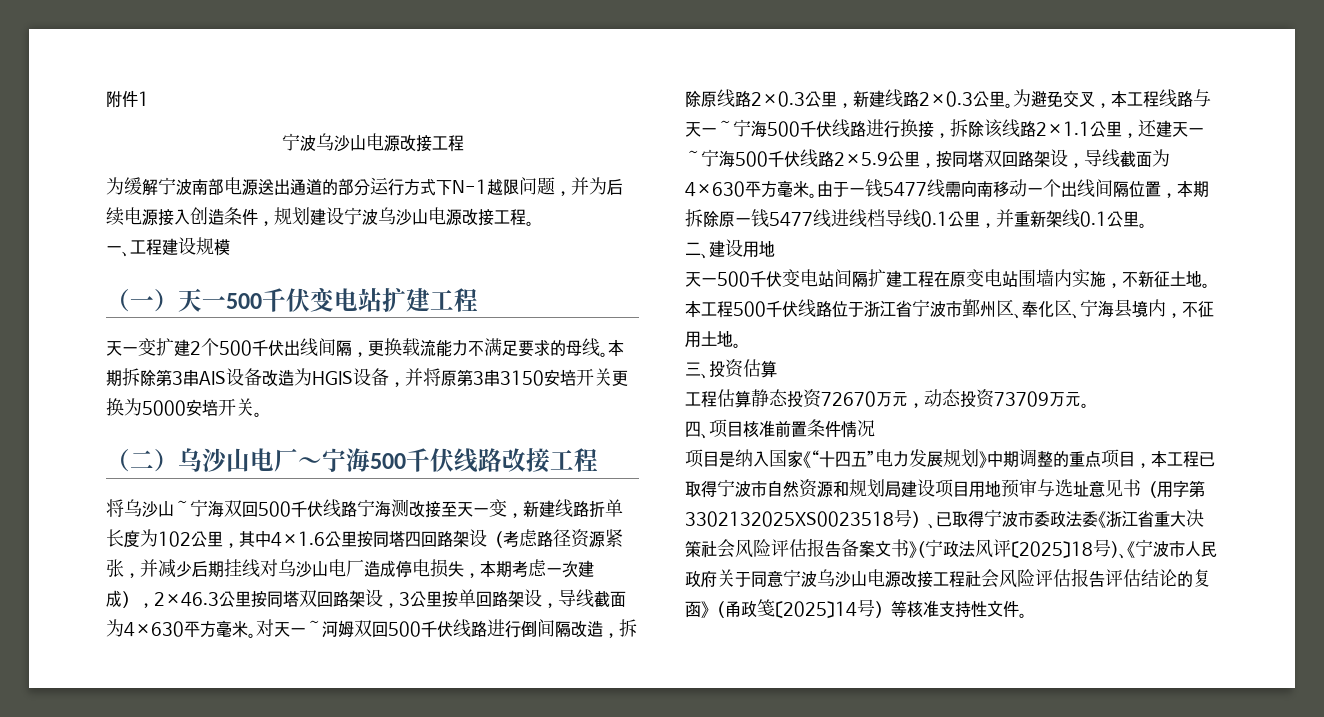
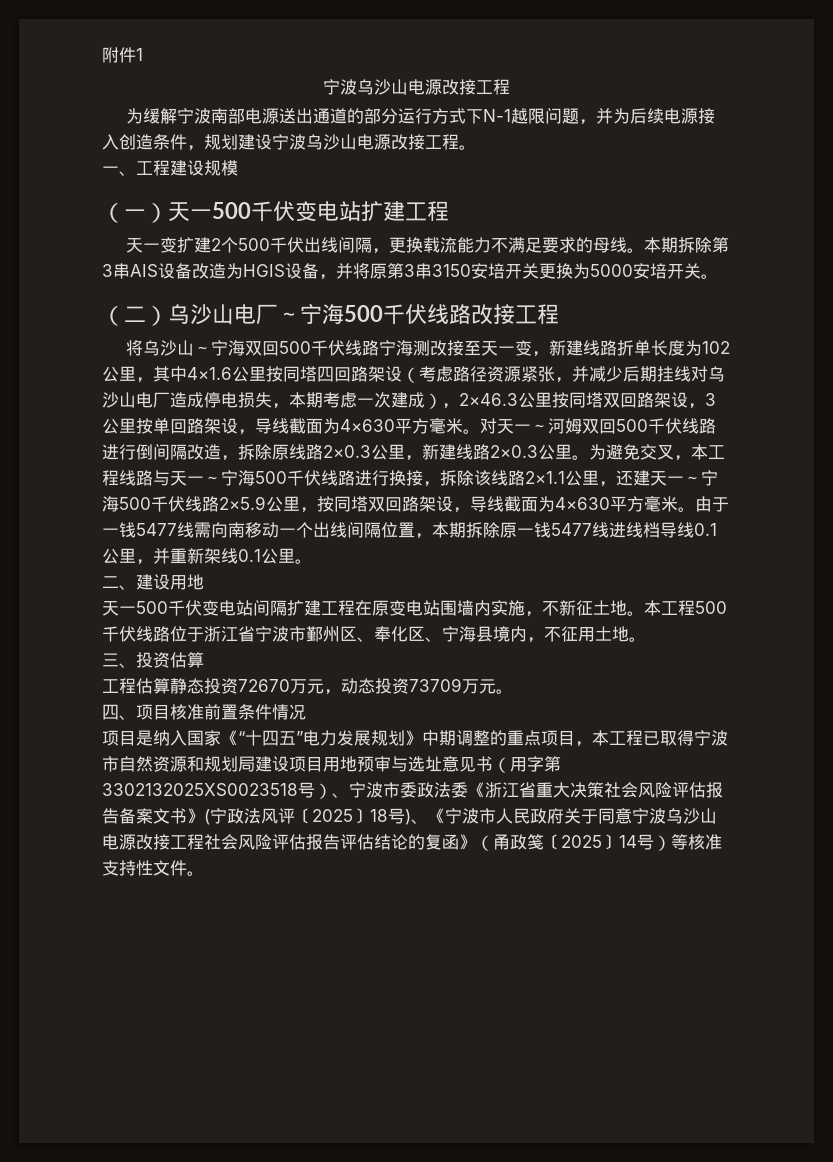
- 项目是纳入国家《“十四五”电力发展规划》中期调整的重点项目，本工程已取得宁波市自然资源和规划局建设项目用地预审与选址意见书（用字第3302132025XS0023518号）、已取得宁波市委政法委《浙江省重大决策社会风险评估报告备案文书》(宁政法风评〔2025〕18号)、《宁波市人民政府关于同意宁波乌沙山电源改接工程社会风险评估报告评估结论的复函》（甬政笺〔2025〕14号）等核准支持性文件。
+ 项目是纳入国家《“十四五”电力发展规划》中期调整的重点项目，本工程已取得宁波市自然资源和规划局建设项目用地预审与选址意见书（用字第3302132025XS0023518号）、宁波市委政法委《浙江省重大决策社会风险评估报告备案文书》(宁政法风评〔2025〕18号)、《宁波市人民政府关于同意宁波乌沙山电源改接工程社会风险评估报告评估结论的复函》（甬政笺〔2025〕14号）等核准支持性文件。

